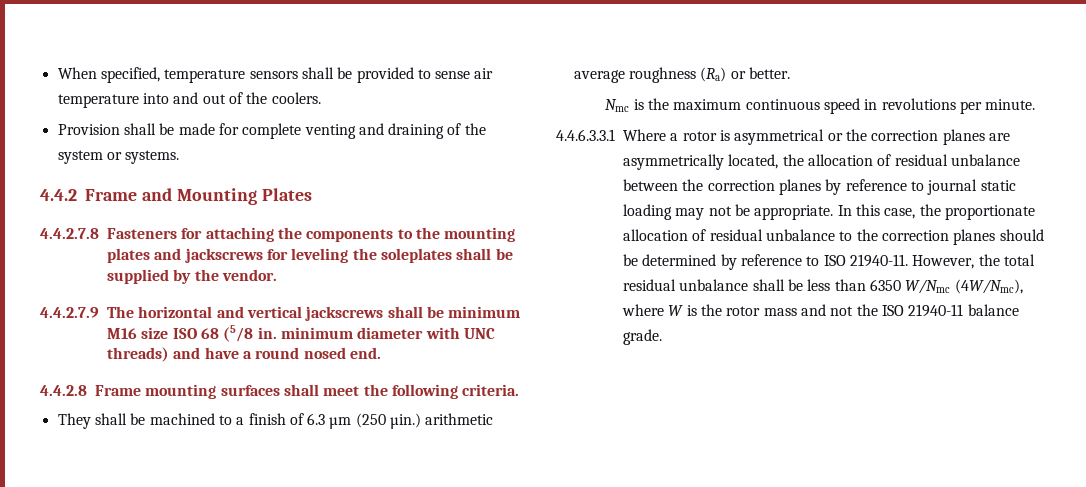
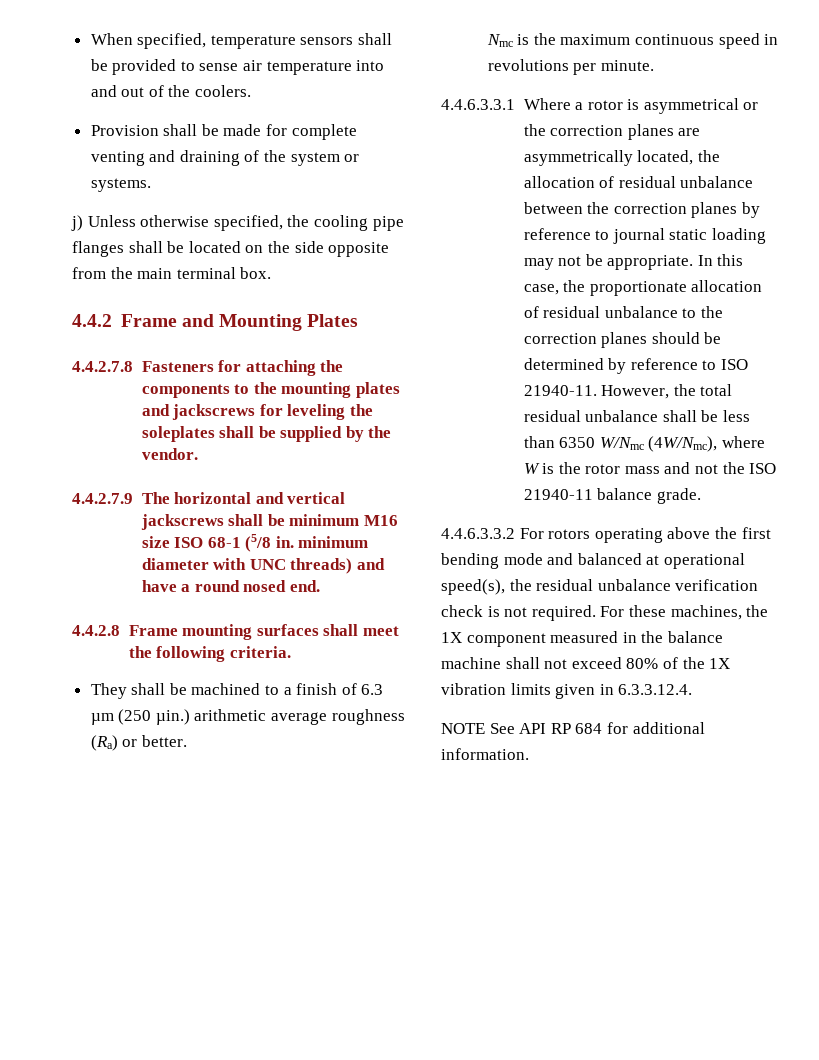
+ j) Unless otherwise specified, the cooling pipe flanges shall be located on the side opposite from the main terminal box.
- 4.4.2.7.9 The horizontal and vertical jackscrews shall be minimum M16 size ISO 68 (5/8 in. minimum diameter with UNC threads) and have a round nosed end.
+ 4.4.2.7.9 The horizontal and vertical jackscrews shall be minimum M16 size ISO 68-1 (5/8 in. minimum diameter with UNC threads) and have a round nosed end.
+ 4.4.6.3.3.2 For rotors operating above the first bending mode and balanced at operational speed(s), the residual unbalance verification check is not required. For these machines, the 1X component measured in the balance machine shall not exceed 80% of the 1X vibration limits given in 6.3.3.12.4.
+ NOTE See API RP 684 for additional information.

